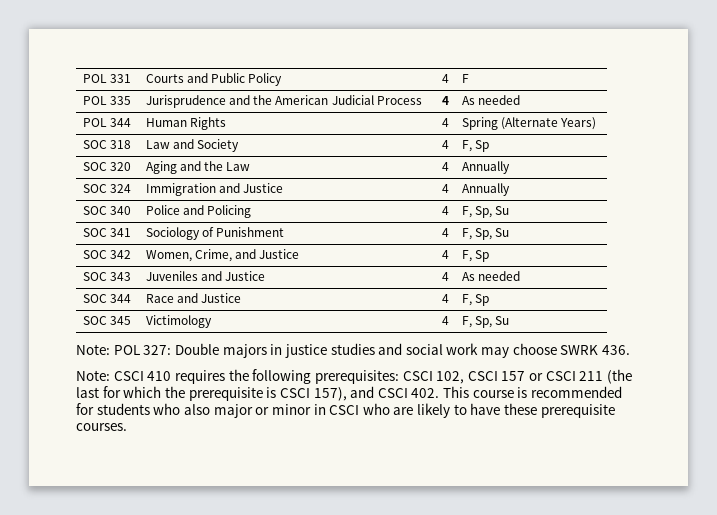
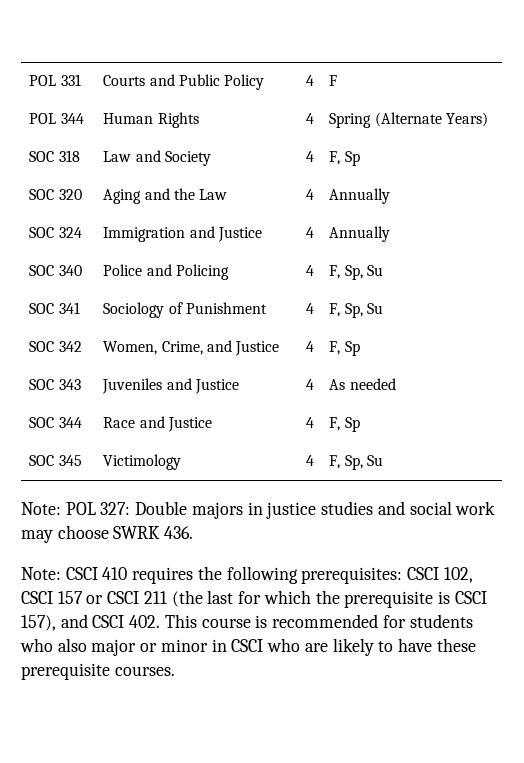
- POL 335 | Jurisprudence and the American Judicial Process | 4 | As needed

